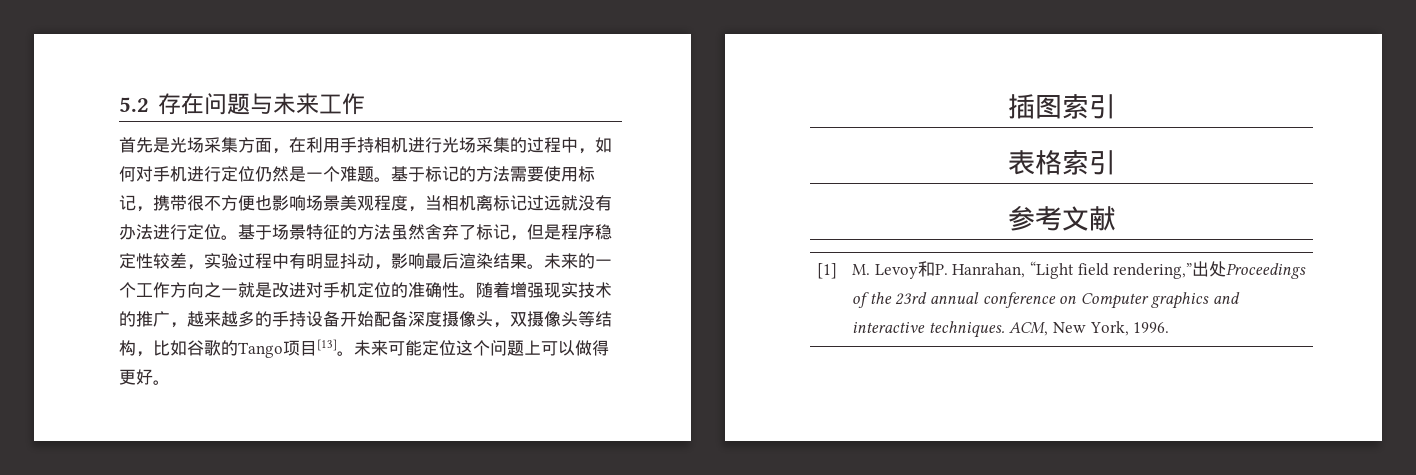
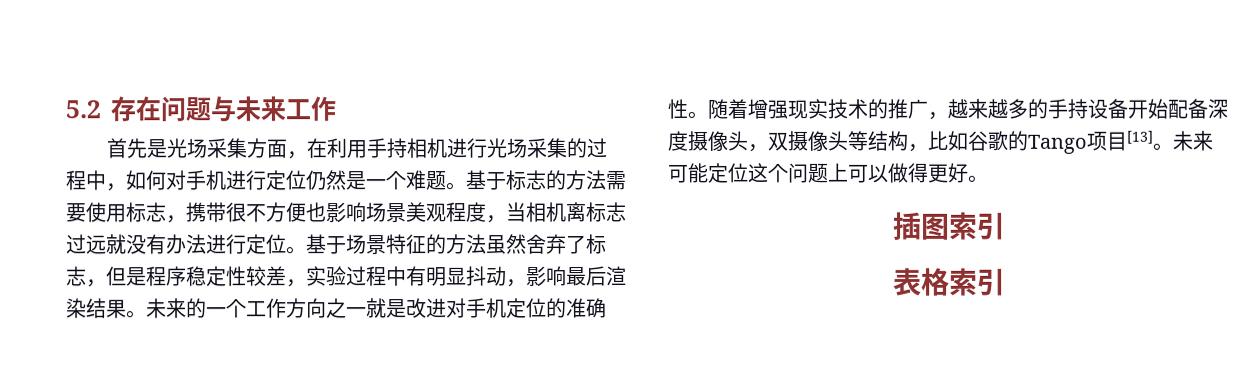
- 基于标记的方法需要使用标记，携带很不方便也影响场景美观程度，当相机离标记过远就没有办法进行定位。
+ 基于标志的方法需要使用标志，携带很不方便也影响场景美观程度，当相机离标志过远就没有办法进行定位。
- 基于场景特征的方法虽然舍弃了标记，但是程序稳定性较差，实验过程中有明显抖动，影响最后渲染结果。
+ 基于场景特征的方法虽然舍弃了标志，但是程序稳定性较差，实验过程中有明显抖动，影响最后渲染结果。
- 参考文献
- [1] | M. Levoy和P. Hanrahan, “Light field rendering,”出处Proceedings of the 23rd annual conference on Computer graphics and interactive techniques. ACM, New York, 1996.

